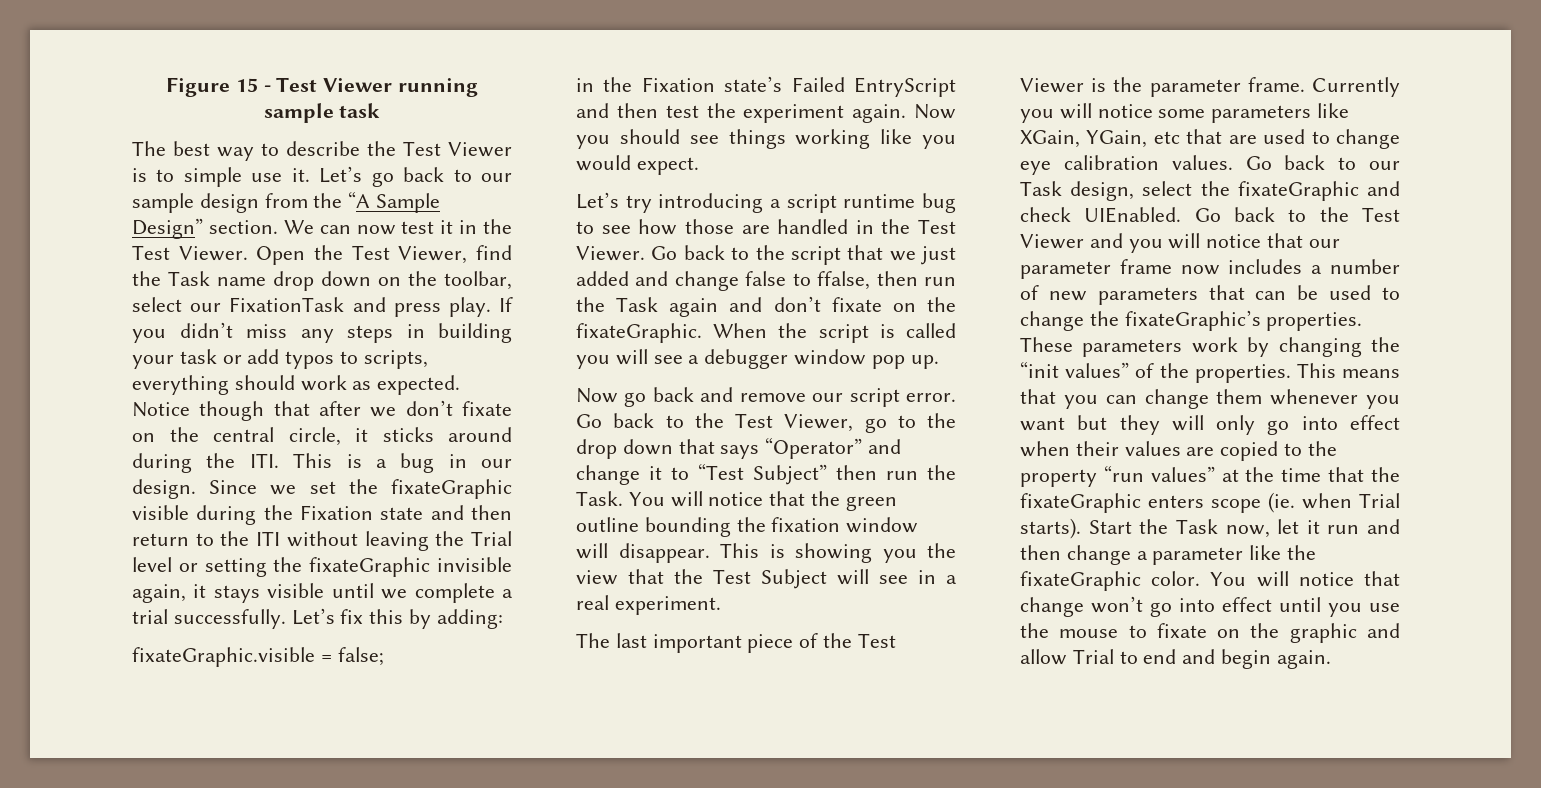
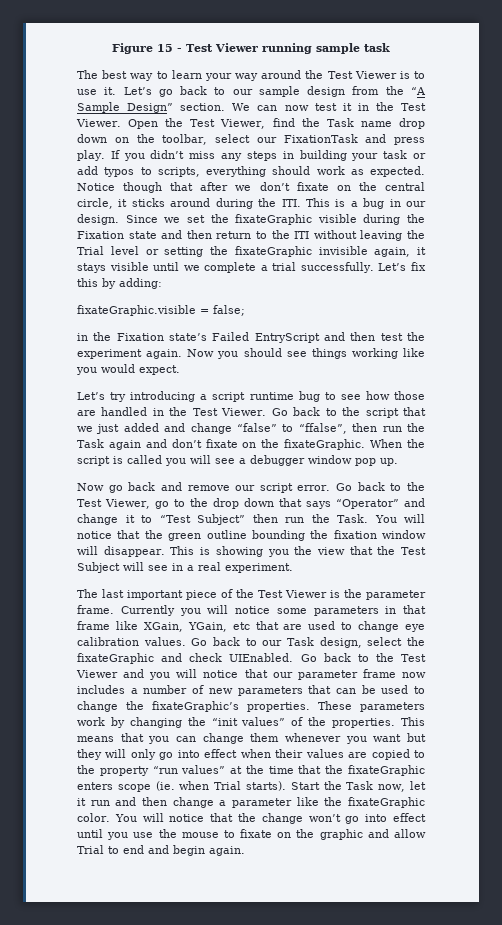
- The best way to describe the Test Viewer is to simple use it.
+ The best way to learn your way around the Test Viewer is to use it.
- Go back to the script that we just added and change false to ffalse, then run the Task again and don’t fixate on the fixateGraphic.
+ Go back to the script that we just added and change “false” to “ffalse”, then run the Task again and don’t fixate on the fixateGraphic.
- Currently you will notice some parameters like XGain, YGain, etc that are used to change eye calibration values.
+ Currently you will notice some parameters in that frame like XGain, YGain, etc that are used to change eye calibration values.
- You will notice that change won’t go into effect until you use the mouse to fixate on the graphic and allow Trial to end and begin again.
+ You will notice that the change won’t go into effect until you use the mouse to fixate on the graphic and allow Trial to end and begin again.

